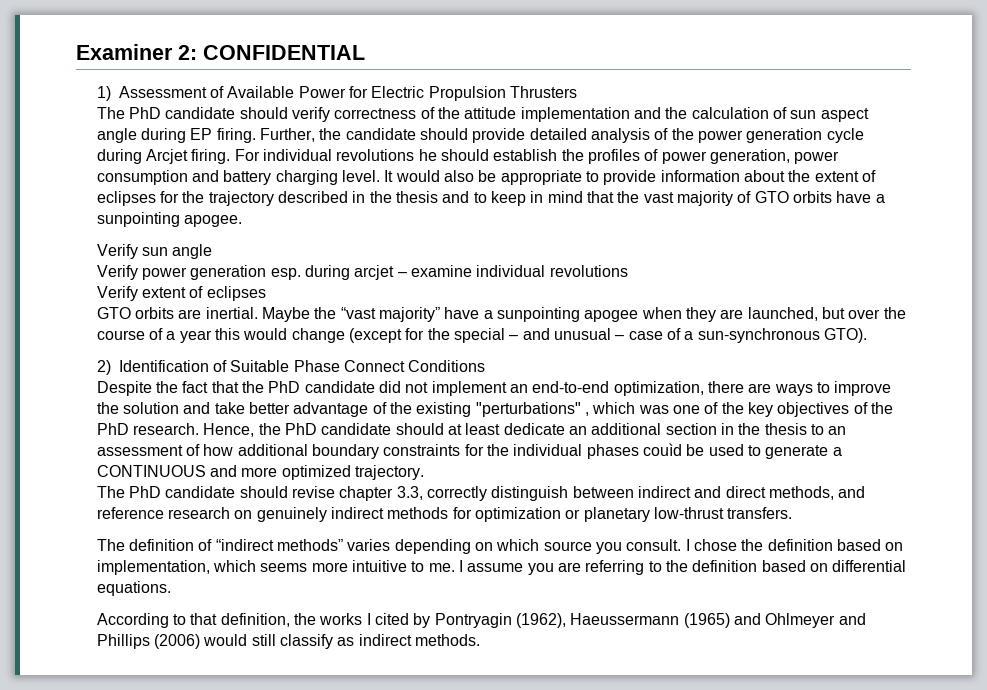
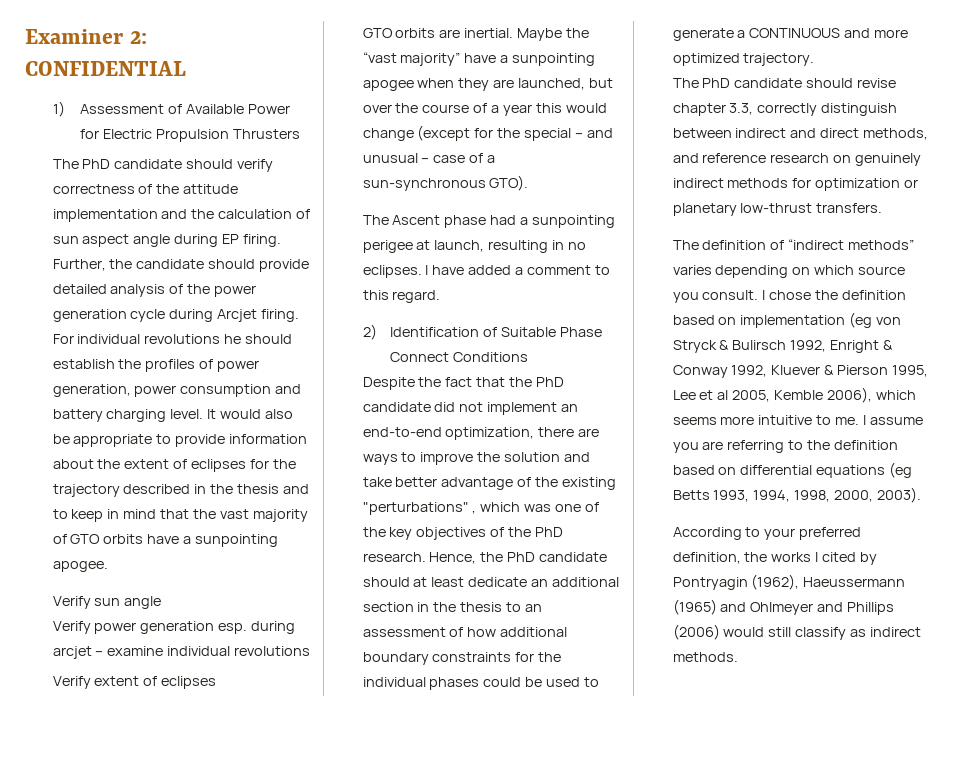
+ The Ascent phase had a sunpointing perigee at launch, resulting in no eclipses. I have added a comment to this regard.
- Hence, the PhD candidate should at least dedicate an additional section in the thesis to an assessment of how additional boundary constraints for the individual phases couìd be used to generate a CONTINUOUS and more optimized trajectory.
+ Hence, the PhD candidate should at least dedicate an additional section in the thesis to an assessment of how additional boundary constraints for the individual phases could be used to generate a CONTINUOUS and more optimized trajectory.
- I chose the definition based on implementation, which seems more intuitive to me.
+ I chose the definition based on implementation (eg von Stryck & Bulirsch 1992, Enright & Conway 1992, Kluever & Pierson 1995, Lee et al 2005, Kemble 2006), which seems more intuitive to me.
- I assume you are referring to the definition based on differential equations.
+ I assume you are referring to the definition based on differential equations (eg Betts 1993, 1994, 1998, 2000, 2003).
- According to that definition, the works I cited by Pontryagin (1962), Haeussermann (1965) and Ohlmeyer and Phillips (2006) would still classify as indirect methods.
+ According to your preferred definition, the works I cited by Pontryagin (1962), Haeussermann (1965) and Ohlmeyer and Phillips (2006) would still classify as indirect methods.

